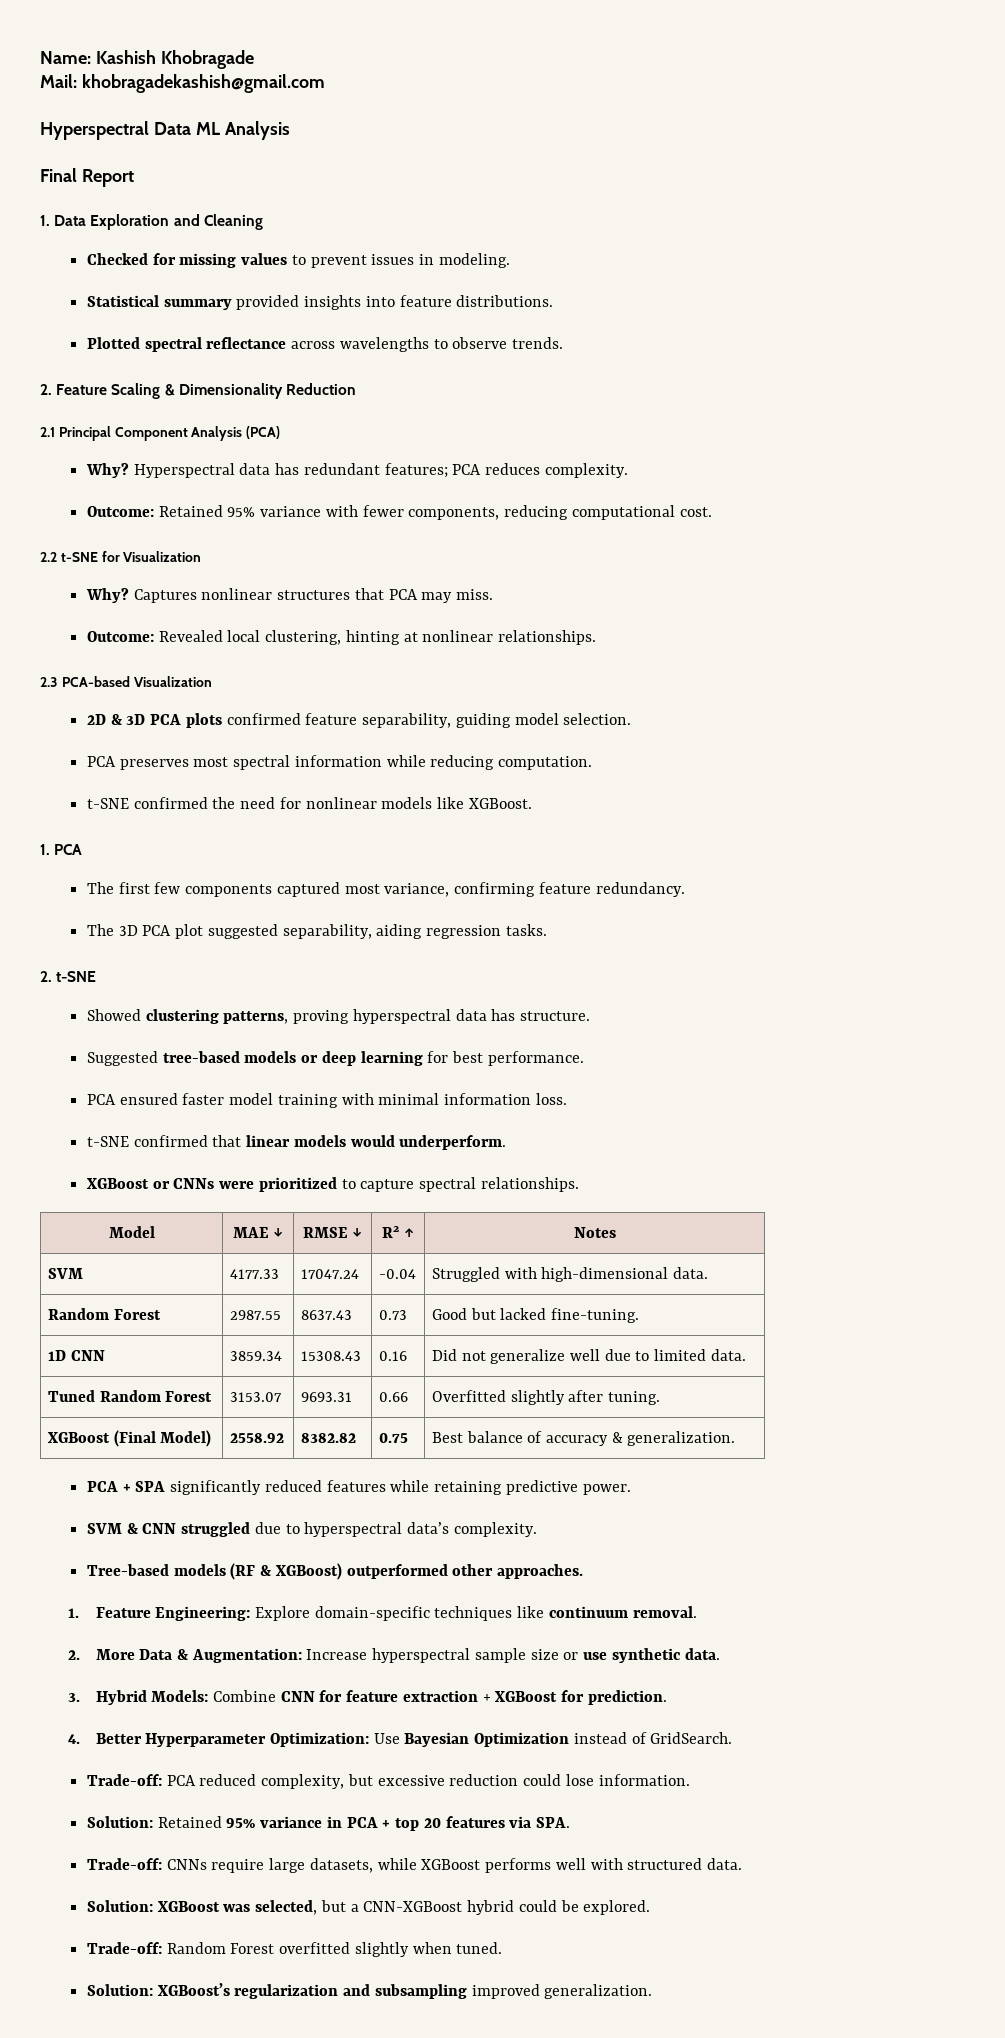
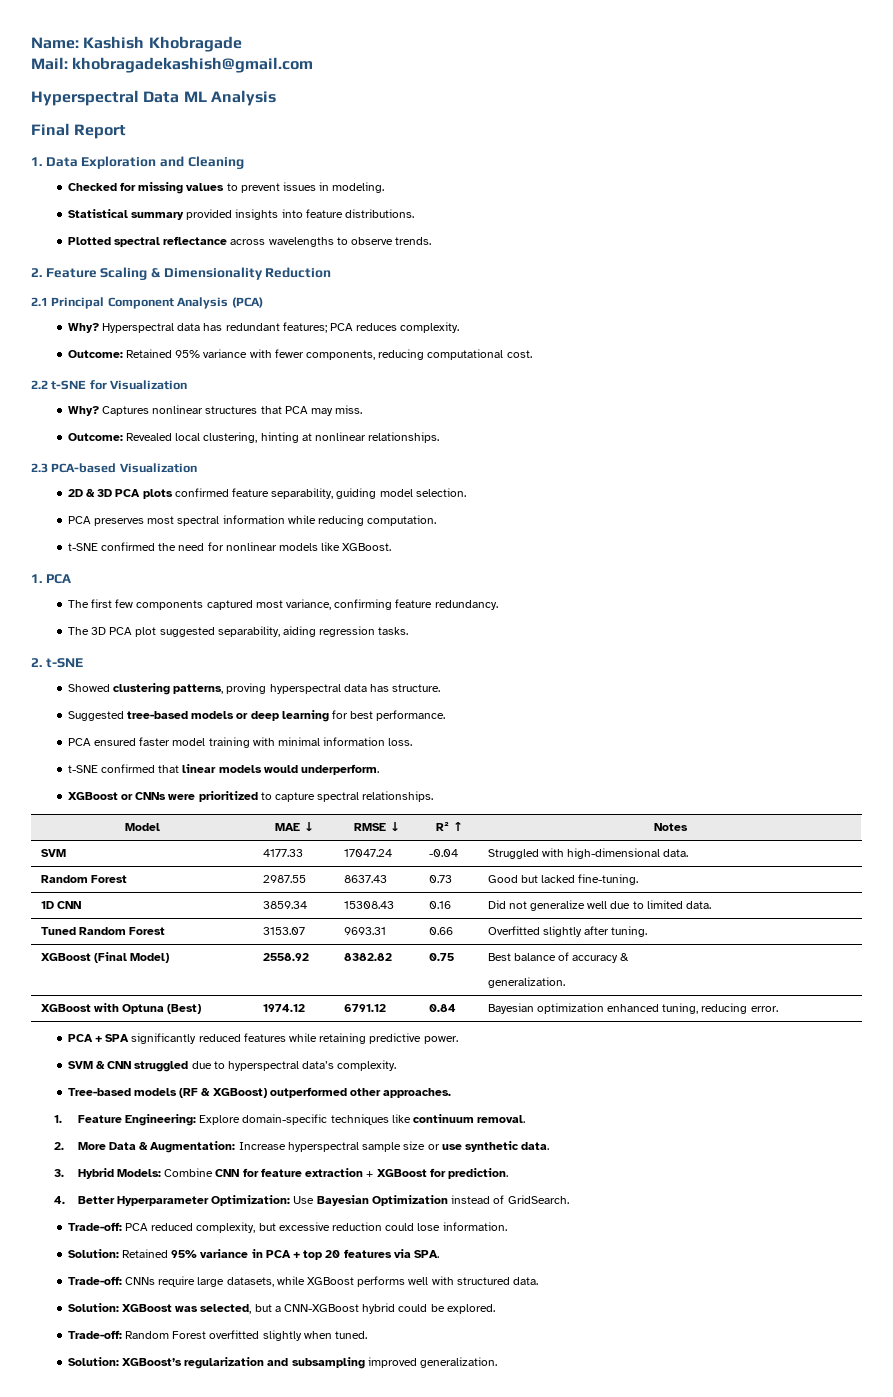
- XGBoost (Final Model) | 2558.92 | 8382.82 | 0.75 | Best balance of accuracy & generalization.
+ XGBoost (Final Model) | 2558.92 | 8382.82 | 0.75 | Best balance of accuracy &
+ generalization.
+ XGBoost with Optuna (Best) | 1974.12 | 6791.12 | 0.84 | Bayesian optimization enhanced tuning, reducing error.

